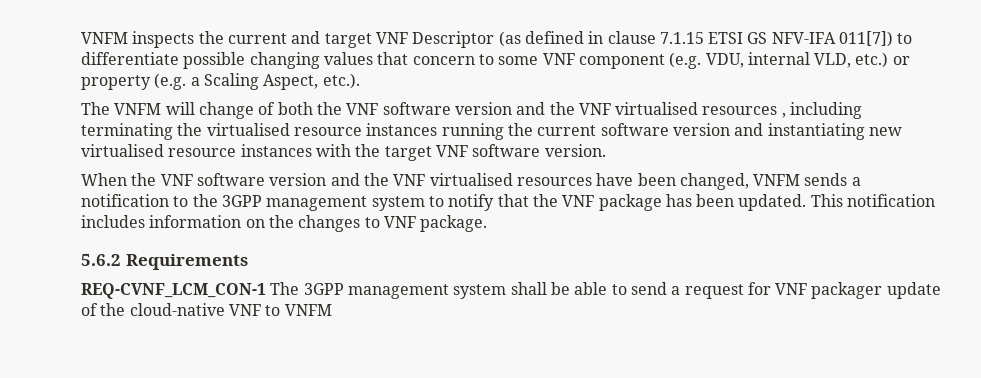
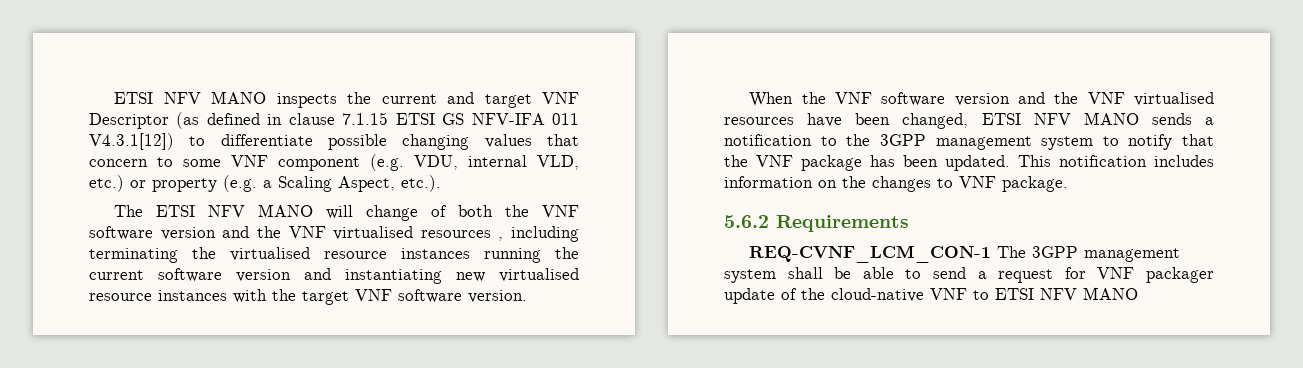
- VNFM inspects the current and target VNF Descriptor (as defined in clause 7.1.15 ETSI GS NFV-IFA 011[7]) to differentiate possible changing values that concern to some VNF component (e.g. VDU, internal VLD, etc.) or property (e.g. a Scaling Aspect, etc.).
+ ETSI NFV MANO inspects the current and target VNF Descriptor (as defined in clause 7.1.15 ETSI GS NFV-IFA 011 V4.3.1[12]) to differentiate possible changing values that concern to some VNF component (e.g. VDU, internal VLD, etc.) or property (e.g. a Scaling Aspect, etc.).
- The VNFM will change of both the VNF software version and the VNF virtualised resources , including terminating the virtualised resource instances running the current software version and instantiating new virtualised resource instances with the target VNF software version.
+ The ETSI NFV MANO will change of both the VNF software version and the VNF virtualised resources , including terminating the virtualised resource instances running the current software version and instantiating new virtualised resource instances with the target VNF software version.
- When the VNF software version and the VNF virtualised resources have been changed, VNFM sends a notification to the 3GPP management system to notify that the VNF package has been updated.
+ When the VNF software version and the VNF virtualised resources have been changed, ETSI NFV MANO sends a notification to the 3GPP management system to notify that the VNF package has been updated.
- REQ-CVNF_LCM_CON-1 The 3GPP management system shall be able to send a request for VNF packager update of the cloud-native VNF to VNFM
+ REQ-CVNF_LCM_CON-1 The 3GPP management system shall be able to send a request for VNF packager update of the cloud-native VNF to ETSI NFV MANO

